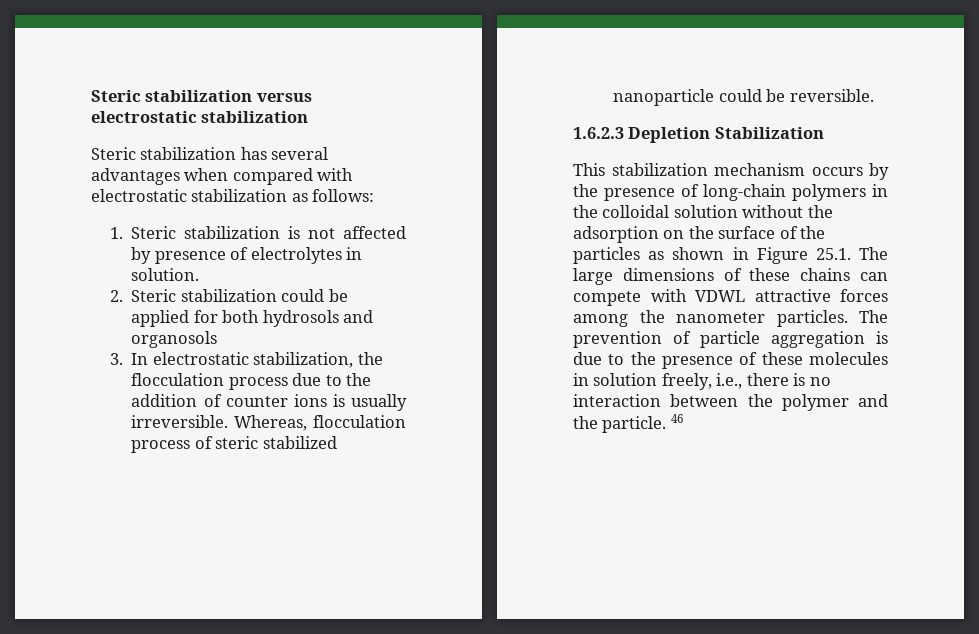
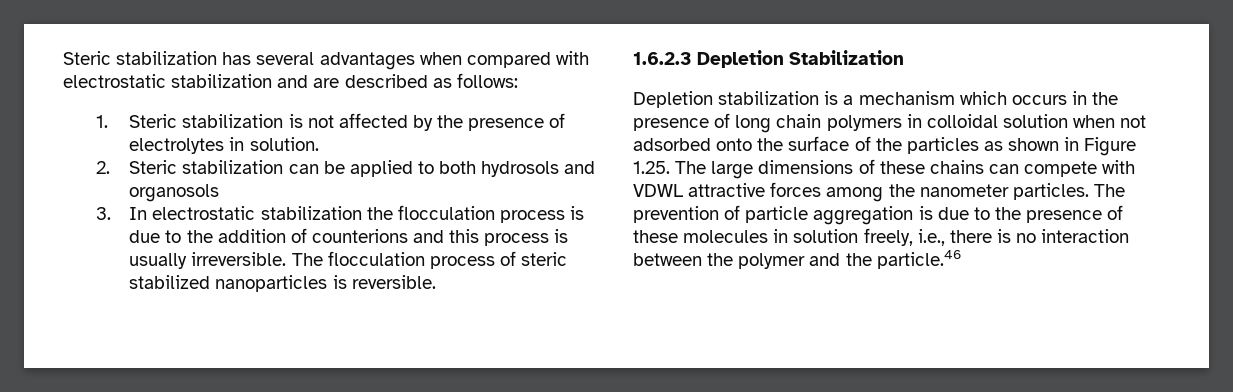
- Steric stabilization versus electrostatic stabilization
- Steric stabilization has several advantages when compared with electrostatic stabilization as follows:
+ Steric stabilization has several advantages when compared with electrostatic stabilization and are described as follows:
- 1. Steric stabilization is not affected by presence of electrolytes in solution.
+ 1. Steric stabilization is not affected by the presence of electrolytes in solution.
- 2. Steric stabilization could be applied for both hydrosols and organosols
+ 2. Steric stabilization can be applied to both hydrosols and organosols
- 3. In electrostatic stabilization, the flocculation process due to the addition of counter ions is usually irreversible.
+ 3. In electrostatic stabilization the flocculation process is due to the addition of counterions and this process is usually irreversible.
- Whereas, flocculation process of steric stabilized nanoparticle could be reversible.
+ The flocculation process of steric stabilized nanoparticles is reversible.
- This stabilization mechanism occurs by the presence of long-chain polymers in the colloidal solution without the adsorption on the surface of the particles as shown in Figure 25.1. The large dimensions of these chains can compete with VDWL attractive forces among the nanometer particles.
+ Depletion stabilization is a mechanism which occurs in the presence of long chain polymers in colloidal solution when not adsorbed onto the surface of the particles as shown in Figure 1.25. The large dimensions of these chains can compete with VDWL attractive forces among the nanometer particles.
- The prevention of particle aggregation is due to the presence of these molecules in solution freely, i.e., there is no interaction between the polymer and the particle. 46
+ The prevention of particle aggregation is due to the presence of these molecules in solution freely, i.e., there is no interaction between the polymer and the particle.46

